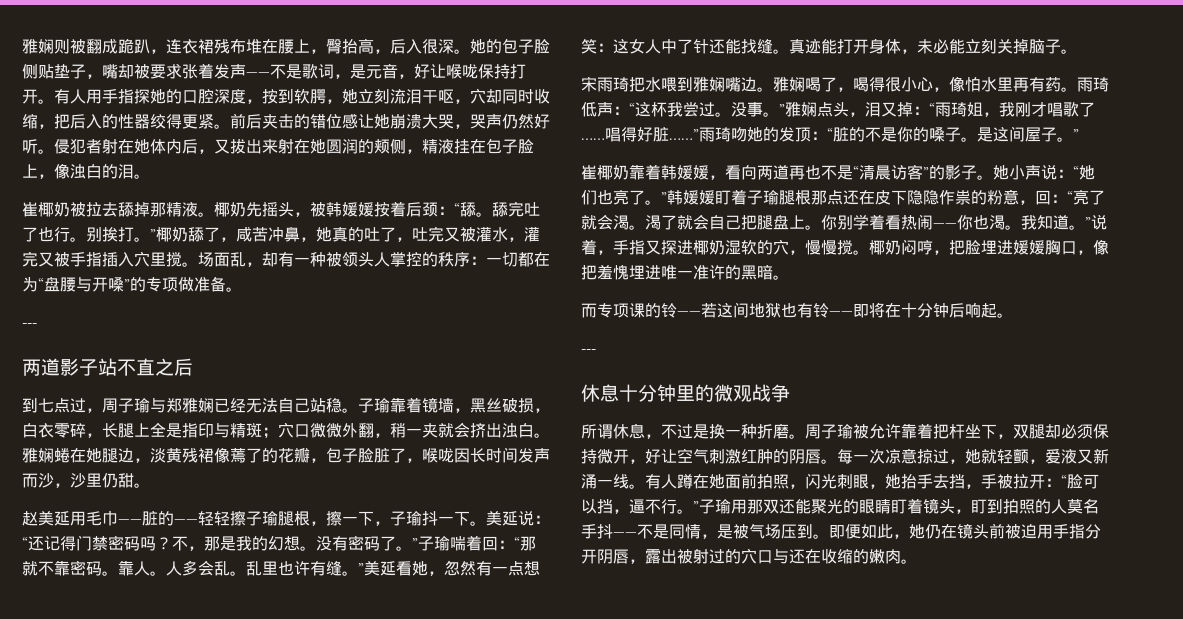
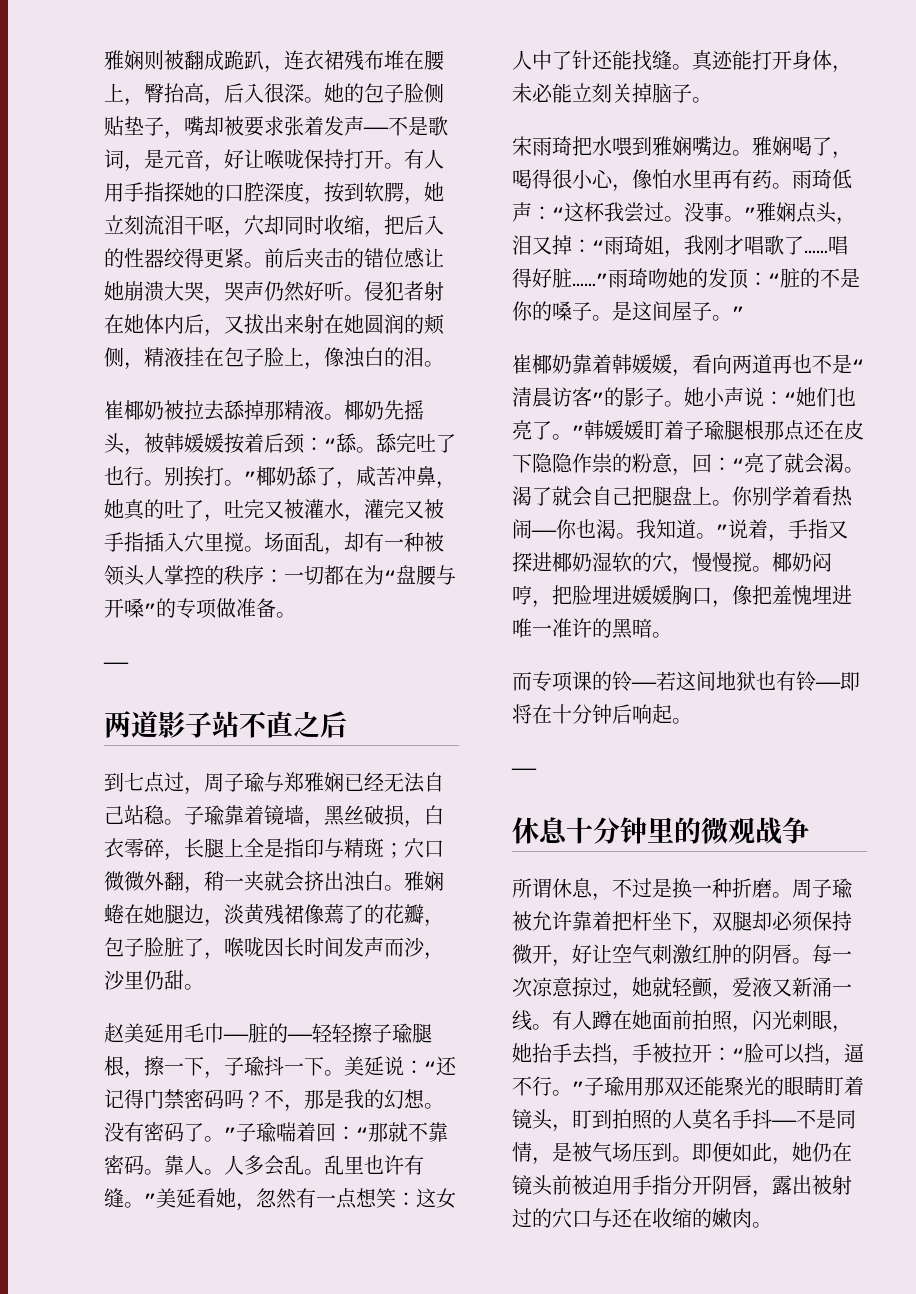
  场面乱，却有一种被领头人掌控的秩序：一切都在为“盘腰与开嗓”的专项做准备。
- ---
+ ——
  而专项课的铃——若这间地狱也有铃——即将在十分钟后响起。
- ---
+ ——

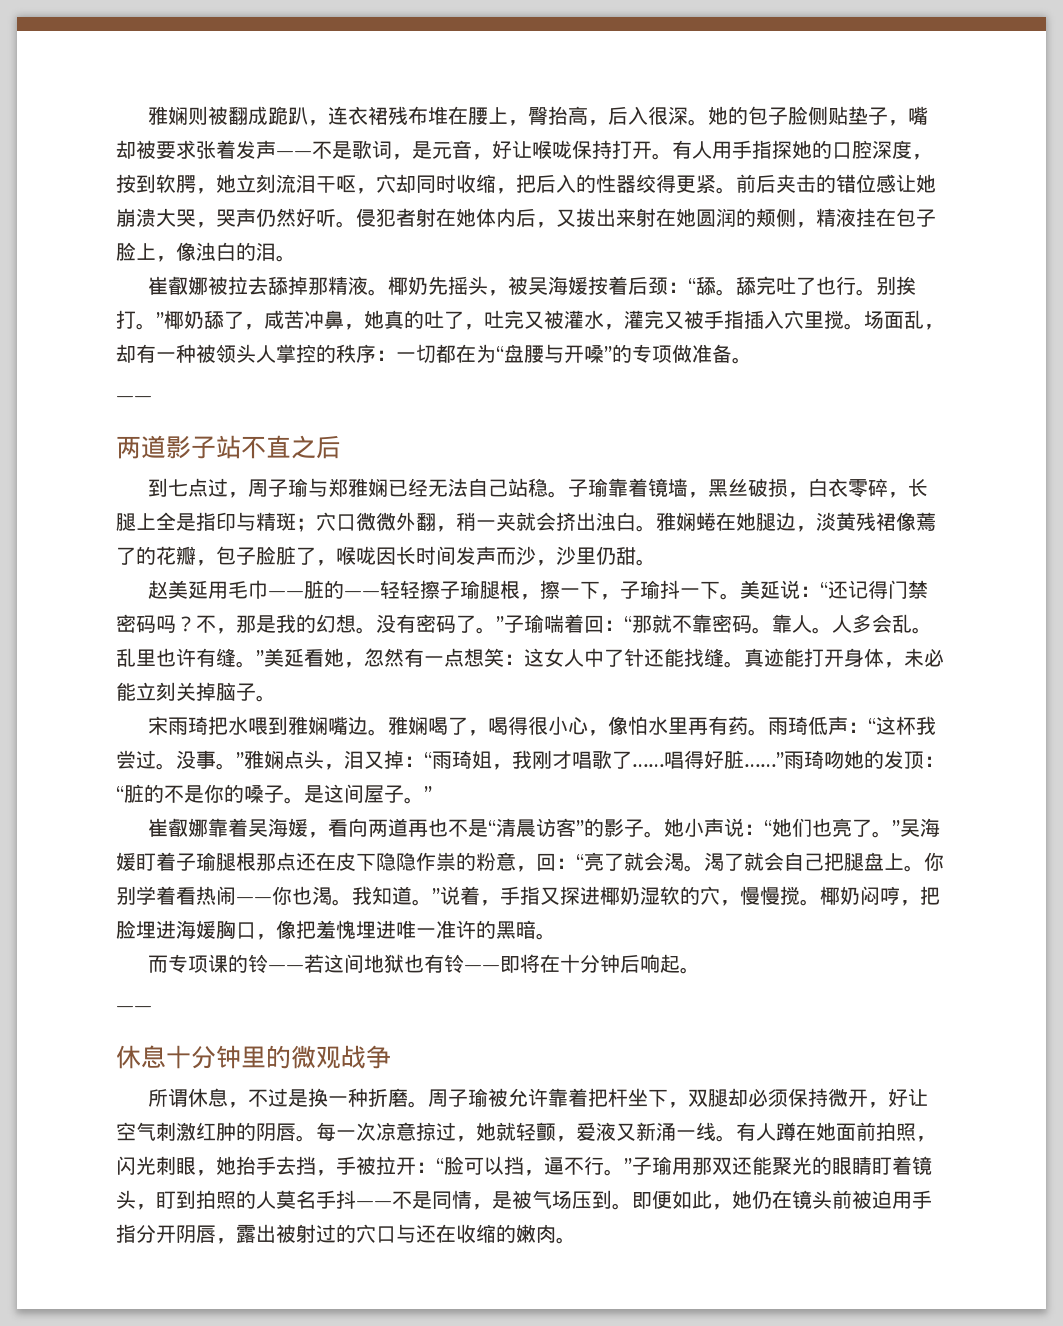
- 崔椰奶被拉去舔掉那精液。
+ 崔叡娜被拉去舔掉那精液。
- 椰奶先摇头，被韩媛媛按着后颈：“舔。
+ 椰奶先摇头，被吴海媛按着后颈：“舔。
- 崔椰奶靠着韩媛媛，看向两道再也不是“清晨访客”的影子。
+ 崔叡娜靠着吴海媛，看向两道再也不是“清晨访客”的影子。
- 她小声说：“她们也亮了。”韩媛媛盯着子瑜腿根那点还在皮下隐隐作祟的粉意，回：“亮了就会渴。
+ 她小声说：“她们也亮了。”吴海媛盯着子瑜腿根那点还在皮下隐隐作祟的粉意，回：“亮了就会渴。
- 椰奶闷哼，把脸埋进媛媛胸口，像把羞愧埋进唯一准许的黑暗。
+ 椰奶闷哼，把脸埋进海媛胸口，像把羞愧埋进唯一准许的黑暗。

